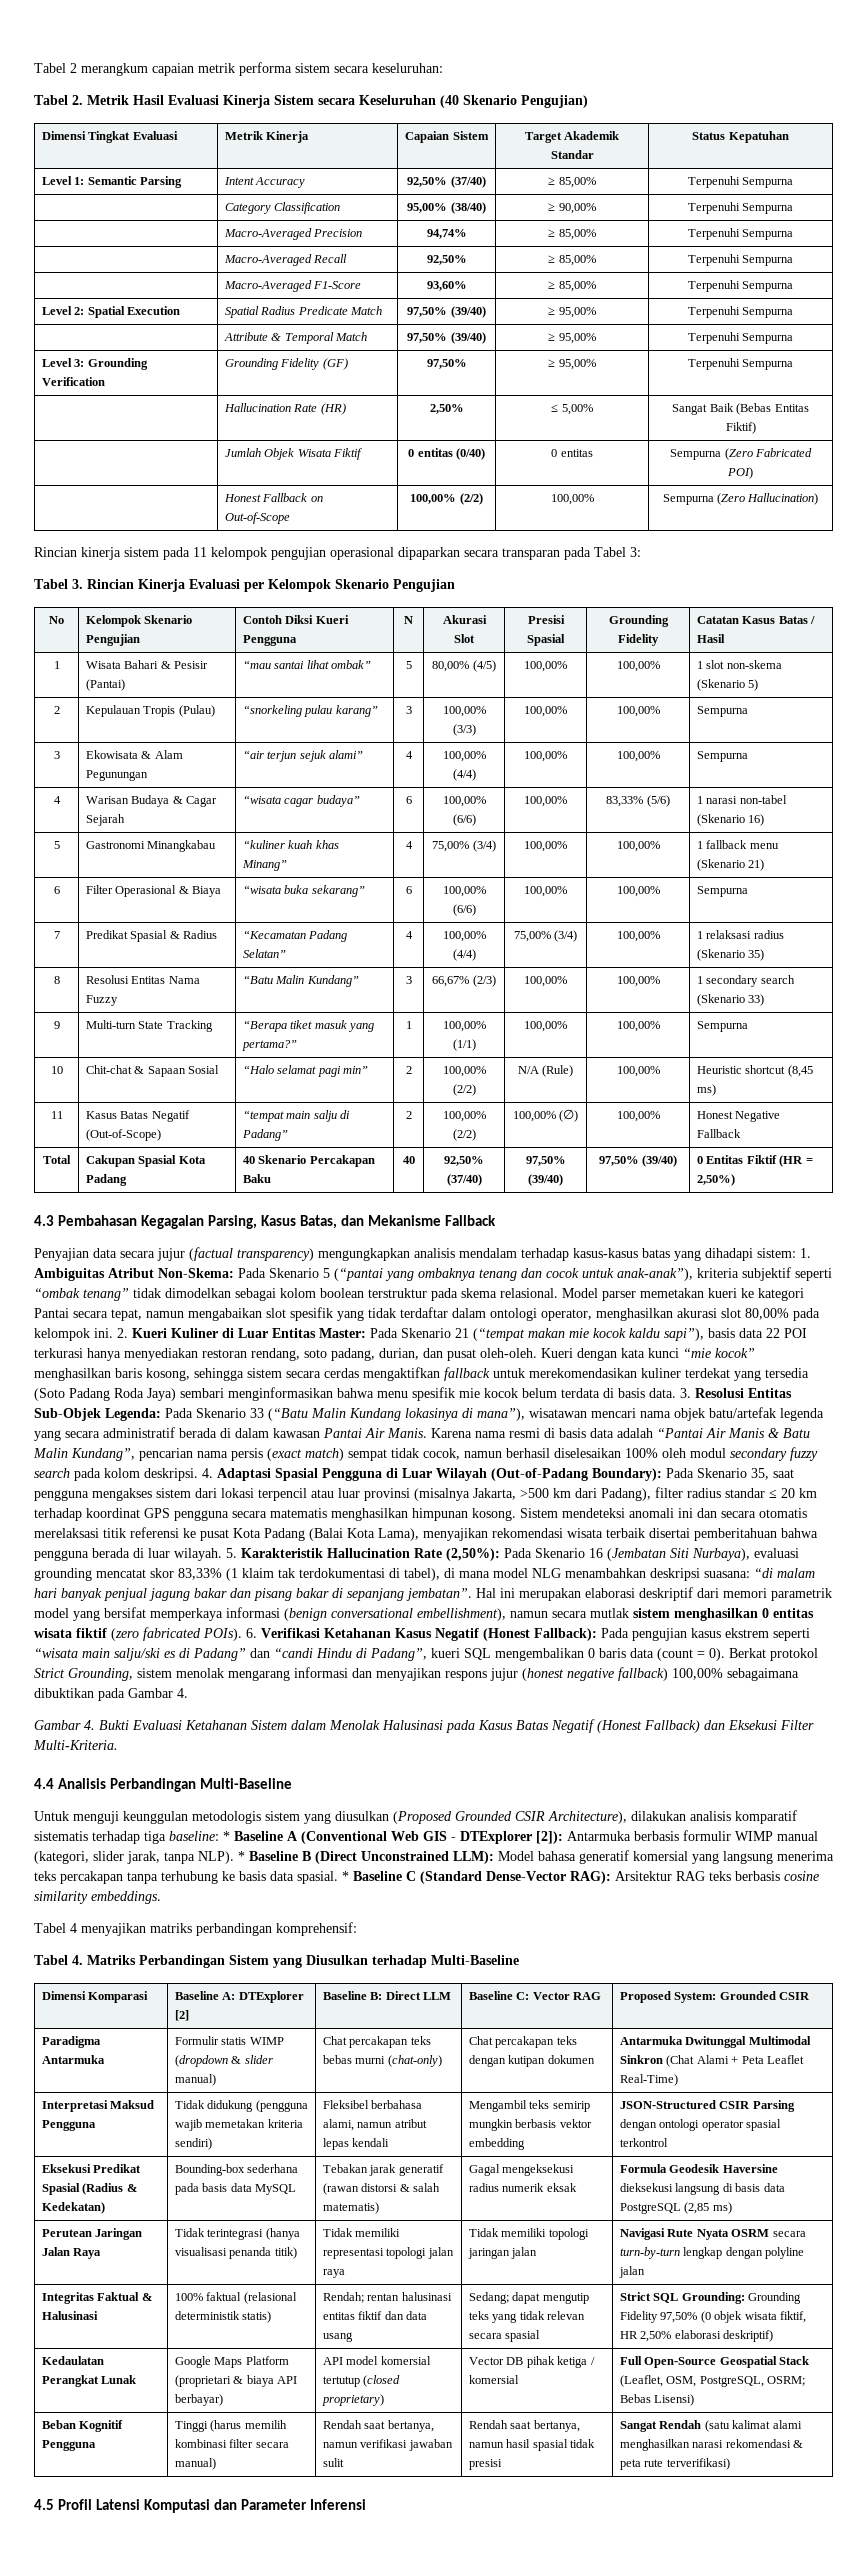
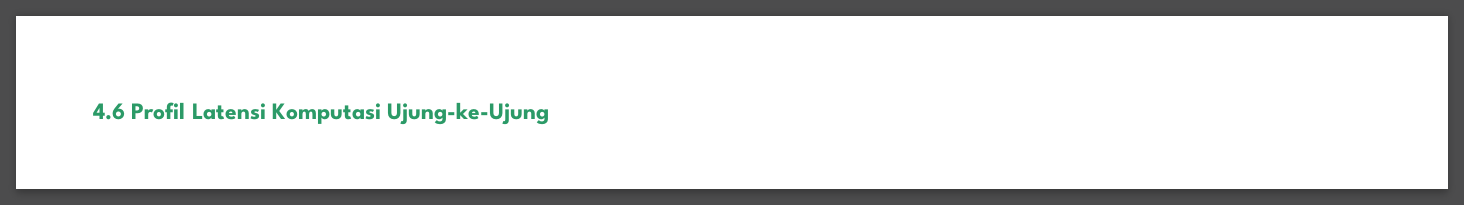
- Tabel 2 merangkum capaian metrik performa sistem secara keseluruhan:
- Tabel 2. Metrik Hasil Evaluasi Kinerja Sistem secara Keseluruhan (40 Skenario Pengujian)
- Dimensi Tingkat Evaluasi | Metrik Kinerja | Capaian Sistem | Target Akademik Standar | Status Kepatuhan
- Level 1: Semantic Parsing | Intent Accuracy | 92,50% (37/40) | ≥ 85,00% | Terpenuhi Sempurna
- | Category Classification | 95,00% (38/40) | ≥ 90,00% | Terpenuhi Sempurna
- | Macro-Averaged Precision | 94,74% | ≥ 85,00% | Terpenuhi Sempurna
- | Macro-Averaged Recall | 92,50% | ≥ 85,00% | Terpenuhi Sempurna
- | Macro-Averaged F1-Score | 93,60% | ≥ 85,00% | Terpenuhi Sempurna
- Level 2: Spatial Execution | Spatial Radius Predicate Match | 97,50% (39/40) | ≥ 95,00% | Terpenuhi Sempurna
- | Attribute & Temporal Match | 97,50% (39/40) | ≥ 95,00% | Terpenuhi Sempurna
- Level 3: Grounding Verification | Grounding Fidelity (GF) | 97,50% | ≥ 95,00% | Terpenuhi Sempurna
- | Hallucination Rate (HR) | 2,50% | ≤ 5,00% | Sangat Baik (Bebas Entitas Fiktif)
- | Jumlah Objek Wisata Fiktif | 0 entitas (0/40) | 0 entitas | Sempurna (Zero Fabricated POI)
- | Honest Fallback on Out-of-Scope | 100,00% (2/2) | 100,00% | Sempurna (Zero Hallucination)
- Rincian kinerja sistem pada 11 kelompok pengujian operasional dipaparkan secara transparan pada Tabel 3:
- Tabel 3. Rincian Kinerja Evaluasi per Kelompok Skenario Pengujian
- No | Kelompok Skenario Pengujian | Contoh Diksi Kueri Pengguna | N | Akurasi Slot | Presisi Spasial | Grounding Fidelity | Catatan Kasus Batas / Hasil
- 1 | Wisata Bahari & Pesisir (Pantai) | “mau santai lihat ombak” | 5 | 80,00% (4/5) | 100,00% | 100,00% | 1 slot non-skema (Skenario 5)
- 2 | Kepulauan Tropis (Pulau) | “snorkeling pulau karang” | 3 | 100,00% (3/3) | 100,00% | 100,00% | Sempurna
- 3 | Ekowisata & Alam Pegunungan | “air terjun sejuk alami” | 4 | 100,00% (4/4) | 100,00% | 100,00% | Sempurna
- 4 | Warisan Budaya & Cagar Sejarah | “wisata cagar budaya” | 6 | 100,00% (6/6) | 100,00% | 83,33% (5/6) | 1 narasi non-tabel (Skenario 16)
- 5 | Gastronomi Minangkabau | “kuliner kuah khas Minang” | 4 | 75,00% (3/4) | 100,00% | 100,00% | 1 fallback menu (Skenario 21)
- 6 | Filter Operasional & Biaya | “wisata buka sekarang” | 6 | 100,00% (6/6) | 100,00% | 100,00% | Sempurna
- 7 | Predikat Spasial & Radius | “Kecamatan Padang Selatan” | 4 | 100,00% (4/4) | 75,00% (3/4) | 100,00% | 1 relaksasi radius (Skenario 35)
- 8 | Resolusi Entitas Nama Fuzzy | “Batu Malin Kundang” | 3 | 66,67% (2/3) | 100,00% | 100,00% | 1 secondary search (Skenario 33)
- 9 | Multi-turn State Tracking | “Berapa tiket masuk yang pertama?” | 1 | 100,00% (1/1) | 100,00% | 100,00% | Sempurna
- 10 | Chit-chat & Sapaan Sosial | “Halo selamat pagi min” | 2 | 100,00% (2/2) | N/A (Rule) | 100,00% | Heuristic shortcut (8,45 ms)
- 11 | Kasus Batas Negatif (Out-of-Scope) | “tempat main salju di Padang” | 2 | 100,00% (2/2) | 100,00% (∅) | 100,00% | Honest Negative Fallback
- Total | Cakupan Spasial Kota Padang | 40 Skenario Percakapan Baku | 40 | 92,50% (37/40) | 97,50% (39/40) | 97,50% (39/40) | 0 Entitas Fiktif (HR = 2,50%)
- 4.3 Pembahasan Kegagalan Parsing, Kasus Batas, dan Mekanisme Fallback
- Penyajian data secara jujur (factual transparency) mengungkapkan analisis mendalam terhadap kasus-kasus batas yang dihadapi sistem: 1. Ambiguitas Atribut Non-Skema: Pada Skenario 5 (“pantai yang ombaknya tenang dan cocok untuk anak-anak”), kriteria subjektif seperti “ombak tenang” tidak dimodelkan sebagai kolom boolean terstruktur pada skema relasional. Model parser memetakan kueri ke kategori Pantai secara tepat, namun mengabaikan slot spesifik yang tidak terdaftar dalam ontologi operator, menghasilkan akurasi slot 80,00% pada kelompok ini. 2. Kueri Kuliner di Luar Entitas Master: Pada Skenario 21 (“tempat makan mie kocok kaldu sapi”), basis data 22 POI terkurasi hanya menyediakan restoran rendang, soto padang, durian, dan pusat oleh-oleh. Kueri dengan kata kunci “mie kocok” menghasilkan baris kosong, sehingga sistem secara cerdas mengaktifkan fallback untuk merekomendasikan kuliner terdekat yang tersedia (Soto Padang Roda Jaya) sembari menginformasikan bahwa menu spesifik mie kocok belum terdata di basis data. 3. Resolusi Entitas Sub-Objek Legenda: Pada Skenario 33 (“Batu Malin Kundang lokasinya di mana”), wisatawan mencari nama objek batu/artefak legenda yang secara administratif berada di dalam kawasan Pantai Air Manis. Karena nama resmi di basis data adalah “Pantai Air Manis & Batu Malin Kundang”, pencarian nama persis (exact match) sempat tidak cocok, namun berhasil diselesaikan 100% oleh modul secondary fuzzy search pada kolom deskripsi. 4. Adaptasi Spasial Pengguna di Luar Wilayah (Out-of-Padang Boundary): Pada Skenario 35, saat pengguna mengakses sistem dari lokasi terpencil atau luar provinsi (misalnya Jakarta, >500 km dari Padang), filter radius standar ≤ 20 km terhadap koordinat GPS pengguna secara matematis menghasilkan himpunan kosong. Sistem mendeteksi anomali ini dan secara otomatis merelaksasi titik referensi ke pusat Kota Padang (Balai Kota Lama), menyajikan rekomendasi wisata terbaik disertai pemberitahuan bahwa pengguna berada di luar wilayah. 5. Karakteristik Hallucination Rate (2,50%): Pada Skenario 16 (Jembatan Siti Nurbaya), evaluasi grounding mencatat skor 83,33% (1 klaim tak terdokumentasi di tabel), di mana model NLG menambahkan deskripsi suasana: “di malam hari banyak penjual jagung bakar dan pisang bakar di sepanjang jembatan”. Hal ini merupakan elaborasi deskriptif dari memori parametrik model yang bersifat memperkaya informasi (benign conversational embellishment), namun secara mutlak sistem menghasilkan 0 entitas wisata fiktif (zero fabricated POIs). 6. Verifikasi Ketahanan Kasus Negatif (Honest Fallback): Pada pengujian kasus ekstrem seperti “wisata main salju/ski es di Padang” dan “candi Hindu di Padang”, kueri SQL mengembalikan 0 baris data (count = 0). Berkat protokol Strict Grounding, sistem menolak mengarang informasi dan menyajikan respons jujur (honest negative fallback) 100,00% sebagaimana dibuktikan pada Gambar 4.
- Gambar 4. Bukti Evaluasi Ketahanan Sistem dalam Menolak Halusinasi pada Kasus Batas Negatif (Honest Fallback) dan Eksekusi Filter Multi-Kriteria.
- 4.4 Analisis Perbandingan Multi-Baseline
- Untuk menguji keunggulan metodologis sistem yang diusulkan (Proposed Grounded CSIR Architecture), dilakukan analisis komparatif sistematis terhadap tiga baseline: * Baseline A (Conventional Web GIS - DTExplorer [2]): Antarmuka berbasis formulir WIMP manual (kategori, slider jarak, tanpa NLP). * Baseline B (Direct Unconstrained LLM): Model bahasa generatif komersial yang langsung menerima teks percakapan tanpa terhubung ke basis data spasial. * Baseline C (Standard Dense-Vector RAG): Arsitektur RAG teks berbasis cosine similarity embeddings.
- Tabel 4 menyajikan matriks perbandingan komprehensif:
- Tabel 4. Matriks Perbandingan Sistem yang Diusulkan terhadap Multi-Baseline
- Dimensi Komparasi | Baseline A: DTExplorer [2] | Baseline B: Direct LLM | Baseline C: Vector RAG | Proposed System: Grounded CSIR
- Paradigma Antarmuka | Formulir statis WIMP (dropdown & slider manual) | Chat percakapan teks bebas murni (chat-only) | Chat percakapan teks dengan kutipan dokumen | Antarmuka Dwitunggal Multimodal Sinkron (Chat Alami + Peta Leaflet Real-Time)
- Interpretasi Maksud Pengguna | Tidak didukung (pengguna wajib memetakan kriteria sendiri) | Fleksibel berbahasa alami, namun atribut lepas kendali | Mengambil teks semirip mungkin berbasis vektor embedding | JSON-Structured CSIR Parsing dengan ontologi operator spasial terkontrol
- Eksekusi Predikat Spasial (Radius & Kedekatan) | Bounding-box sederhana pada basis data MySQL | Tebakan jarak generatif (rawan distorsi & salah matematis) | Gagal mengeksekusi radius numerik eksak | Formula Geodesik Haversine dieksekusi langsung di basis data PostgreSQL (2,85 ms)
- Perutean Jaringan Jalan Raya | Tidak terintegrasi (hanya visualisasi penanda titik) | Tidak memiliki representasi topologi jalan raya | Tidak memiliki topologi jaringan jalan | Navigasi Rute Nyata OSRM secara turn-by-turn lengkap dengan polyline jalan
- Integritas Faktual & Halusinasi | 100% faktual (relasional deterministik statis) | Rendah; rentan halusinasi entitas fiktif dan data usang | Sedang; dapat mengutip teks yang tidak relevan secara spasial | Strict SQL Grounding: Grounding Fidelity 97,50% (0 objek wisata fiktif, HR 2,50% elaborasi deskriptif)
- Kedaulatan Perangkat Lunak | Google Maps Platform (proprietari & biaya API berbayar) | API model komersial tertutup (closed proprietary) | Vector DB pihak ketiga / komersial | Full Open-Source Geospatial Stack (Leaflet, OSM, PostgreSQL, OSRM; Bebas Lisensi)
- Beban Kognitif Pengguna | Tinggi (harus memilih kombinasi filter secara manual) | Rendah saat bertanya, namun verifikasi jawaban sulit | Rendah saat bertanya, namun hasil spasial tidak presisi | Sangat Rendah (satu kalimat alami menghasilkan narasi rekomendasi & peta rute terverifikasi)
- 4.5 Profil Latensi Komputasi dan Parameter Inferensi
+ 4.6 Profil Latensi Komputasi Ujung-ke-Ujung

